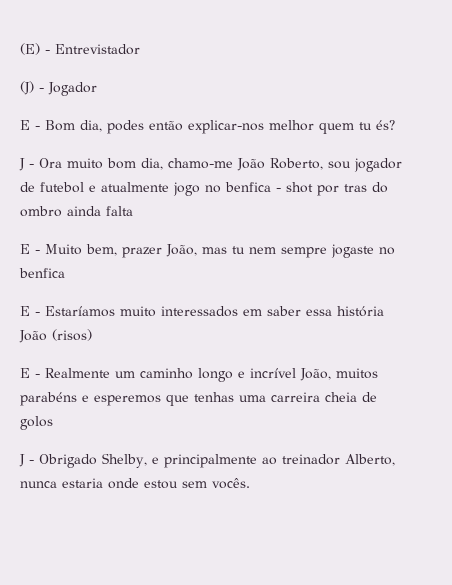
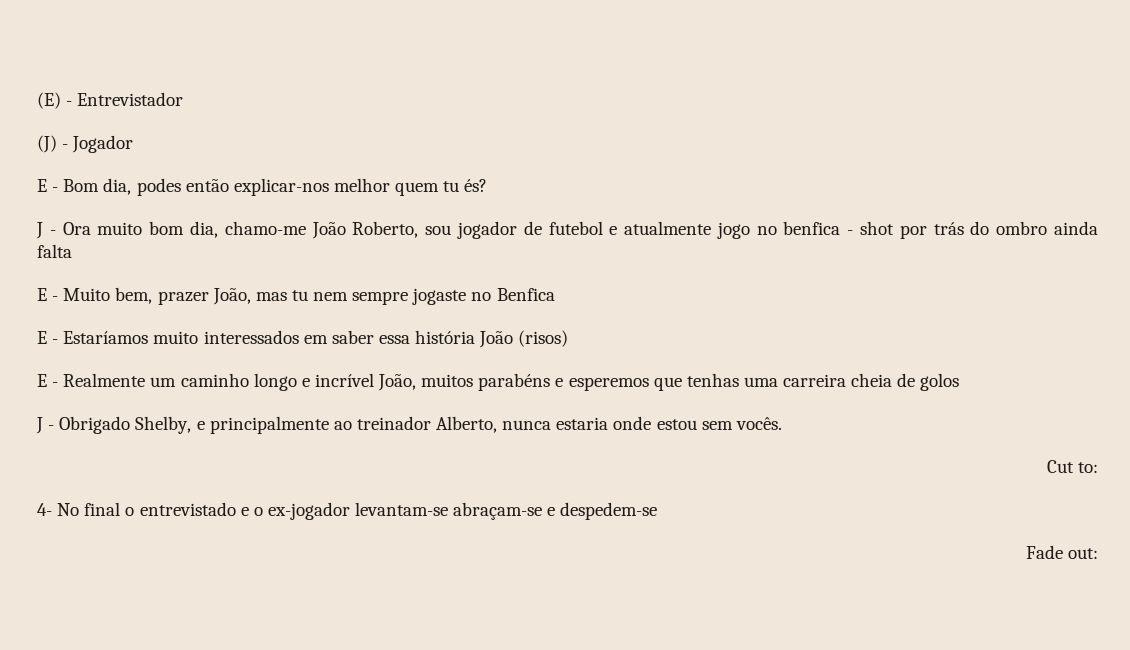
- J - Ora muito bom dia, chamo-me João Roberto, sou jogador de futebol e atualmente jogo no benfica - shot por tras do ombro ainda falta
+ J - Ora muito bom dia, chamo-me João Roberto, sou jogador de futebol e atualmente jogo no benfica - shot por trás do ombro ainda falta
- E - Muito bem, prazer João, mas tu nem sempre jogaste no benfica
+ E - Muito bem, prazer João, mas tu nem sempre jogaste no Benfica
+ Cut to:
+ 4- No final o entrevistado e o ex-jogador levantam-se abraçam-se e despedem-se
+ Fade out:

